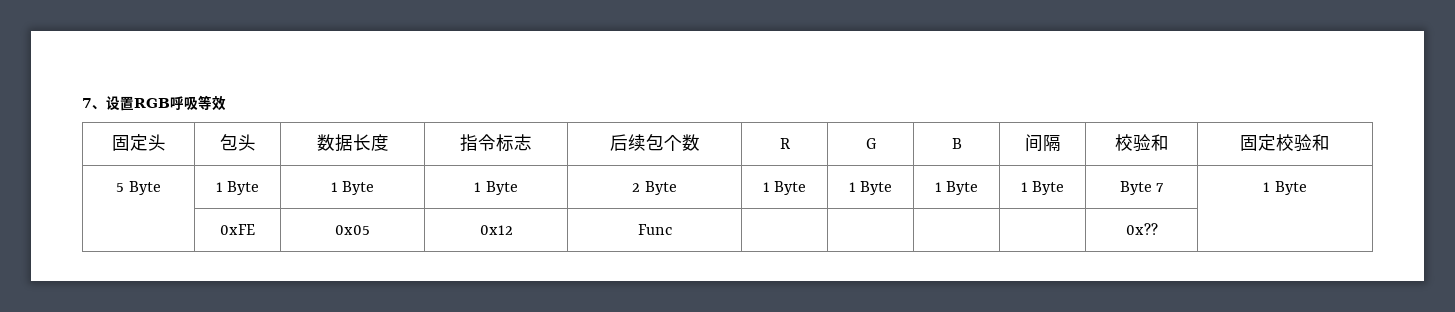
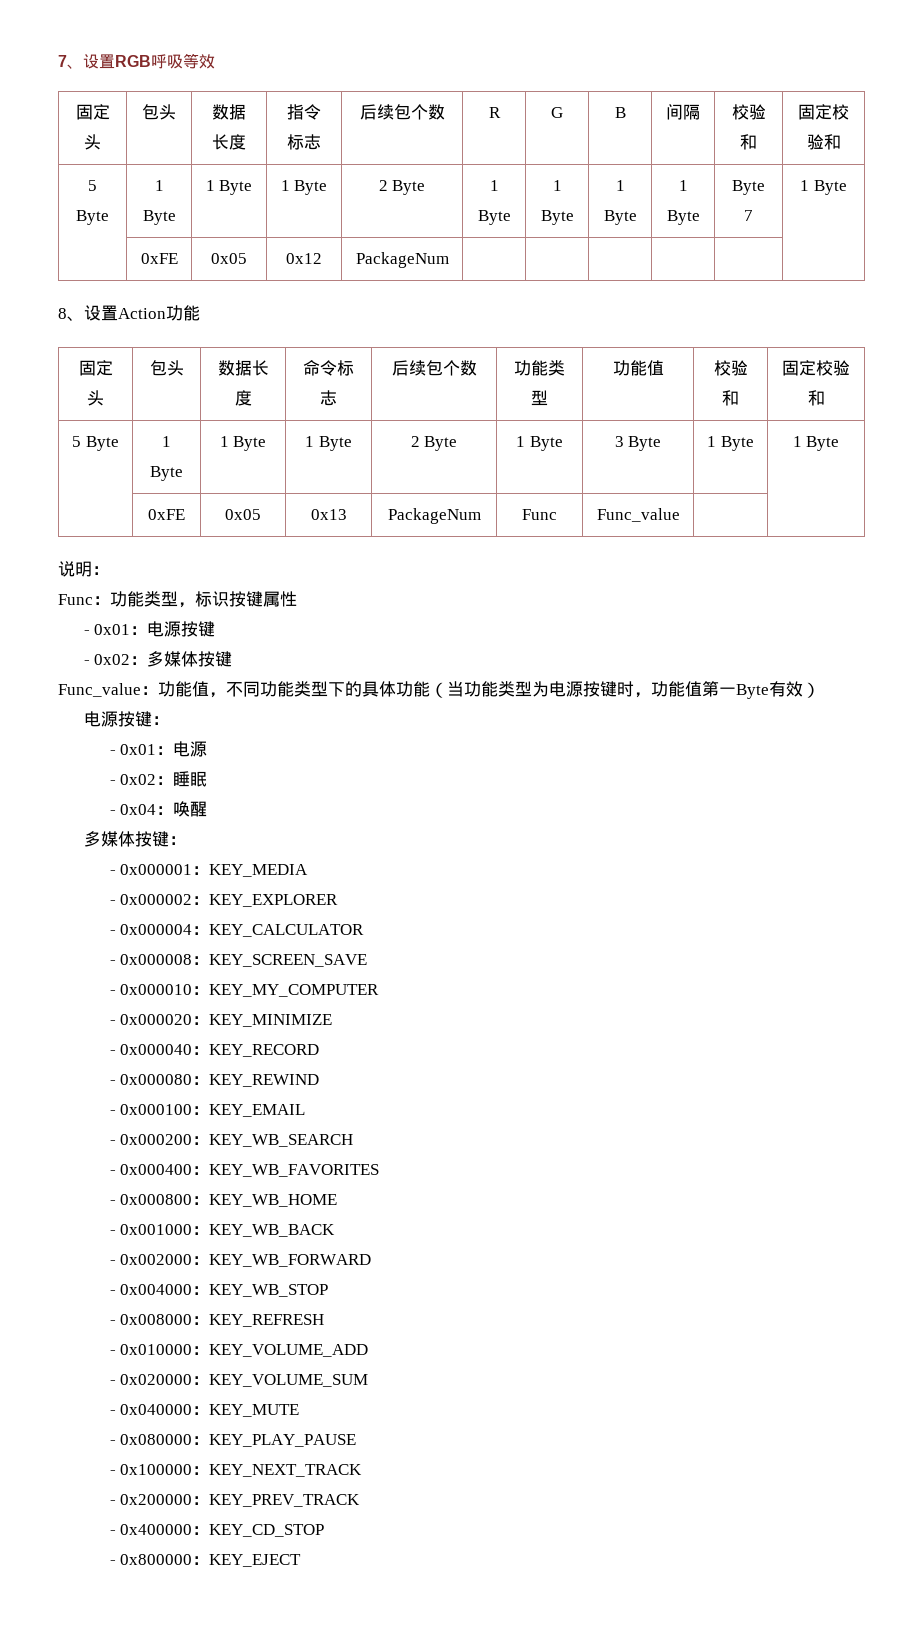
- | 0xFE | 0x05 | 0x12 | Func | | | | | 0x?? |
+ | 0xFE | 0x05 | 0x12 | PackageNum | | | | | |
+ 8、设置Action功能
+ 固定头 | 包头 | 数据长度 | 命令标志 | 后续包个数 | 功能类型 | 功能值 | 校验和 | 固定校验和
+ 5 Byte | 1 Byte | 1 Byte | 1 Byte | 2 Byte | 1 Byte | 3 Byte | 1 Byte | 1 Byte
+ | 0xFE | 0x05 | 0x13 | PackageNum | Func | Func_value | |
+ 说明：
+ Func：功能类型，标识按键属性
+ - 0x01：电源按键
+ - 0x02：多媒体按键
+ Func_value：功能值，不同功能类型下的具体功能（当功能类型为电源按键时，功能值第一Byte有效）
+ 电源按键：
+ - 0x01：电源
+ - 0x02：睡眠
+ - 0x04：唤醒
+ 多媒体按键：
+ - 0x000001：KEY_MEDIA
+ - 0x000002：KEY_EXPLORER
+ - 0x000004：KEY_CALCULATOR
+ - 0x000008：KEY_SCREEN_SAVE
+ - 0x000010：KEY_MY_COMPUTER
+ - 0x000020：KEY_MINIMIZE
+ - 0x000040：KEY_RECORD
+ - 0x000080：KEY_REWIND
+ - 0x000100：KEY_EMAIL
+ - 0x000200：KEY_WB_SEARCH
+ - 0x000400：KEY_WB_FAVORITES
+ - 0x000800：KEY_WB_HOME
+ - 0x001000：KEY_WB_BACK
+ - 0x002000：KEY_WB_FORWARD
+ - 0x004000：KEY_WB_STOP
+ - 0x008000：KEY_REFRESH
+ - 0x010000：KEY_VOLUME_ADD
+ - 0x020000：KEY_VOLUME_SUM
+ - 0x040000：KEY_MUTE
+ - 0x080000：KEY_PLAY_PAUSE
+ - 0x100000：KEY_NEXT_TRACK
+ - 0x200000：KEY_PREV_TRACK
+ - 0x400000：KEY_CD_STOP
+ - 0x800000：KEY_EJECT

